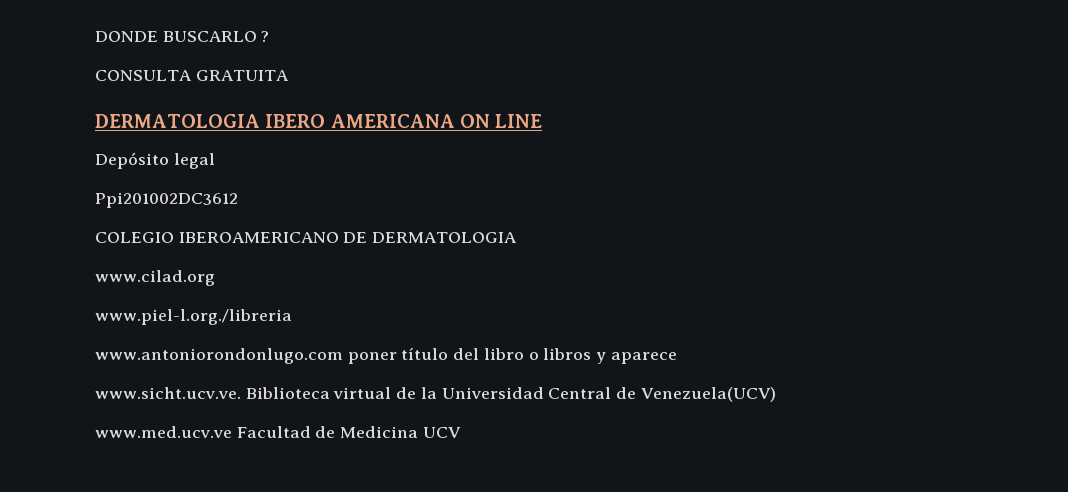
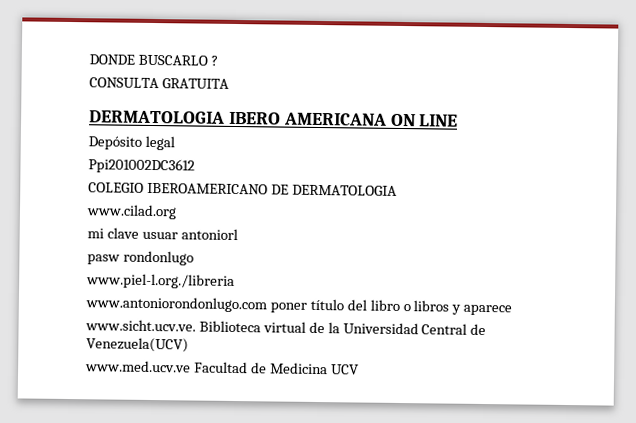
+ mi clave usuar antoniorl
+ pasw rondonlugo

